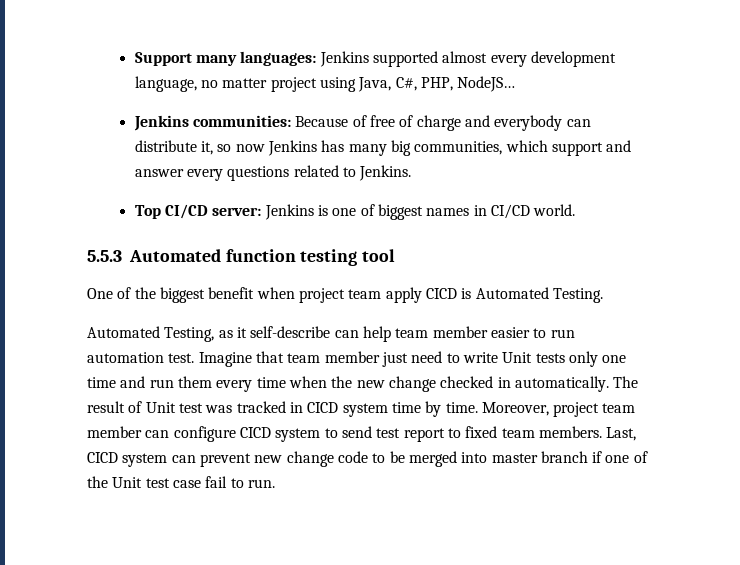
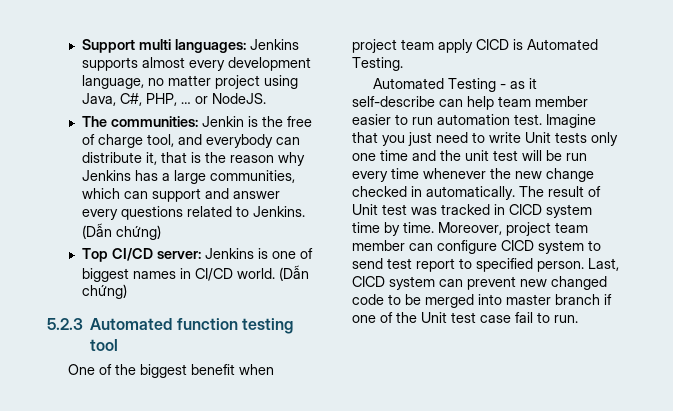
- Support many languages: Jenkins supported almost every development language, no matter project using Java, C#, PHP, NodeJS…
- Jenkins communities: Because of free of charge and everybody can distribute it, so now Jenkins has many big communities, which support and answer every questions related to Jenkins.
+ Support multi languages: Jenkins supports almost every development language, no matter project using Java, C#, PHP, … or NodeJS.
+ The communities: Jenkin is the free of charge tool, and everybody can distribute it, that is the reason why Jenkins has a large communities, which can support and answer every questions related to Jenkins. (Dẫn chứng)
- Top CI/CD server: Jenkins is one of biggest names in CI/CD world.
- 5.5.3 Automated function testing tool
+ Top CI/CD server: Jenkins is one of biggest names in CI/CD world. (Dẫn chứng)
+ 5.2.3 Automated function testing tool
- Automated Testing, as it self-describe can help team member easier to run automation test.
+ Automated Testing - as it self-describe can help team member easier to run automation test.
- Imagine that team member just need to write Unit tests only one time and run them every time when the new change checked in automatically.
+ Imagine that you just need to write Unit tests only one time and the unit test will be run every time whenever the new change checked in automatically.
- Moreover, project team member can configure CICD system to send test report to fixed team members.
+ Moreover, project team member can configure CICD system to send test report to specified person.
- Last, CICD system can prevent new change code to be merged into master branch if one of the Unit test case fail to run.
+ Last, CICD system can prevent new changed code to be merged into master branch if one of the Unit test case fail to run.

